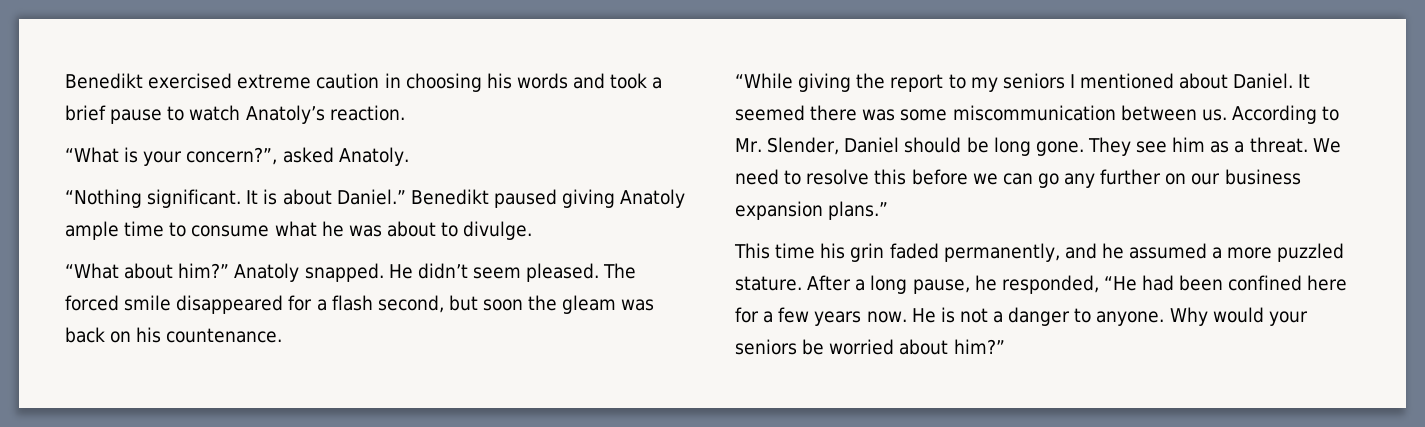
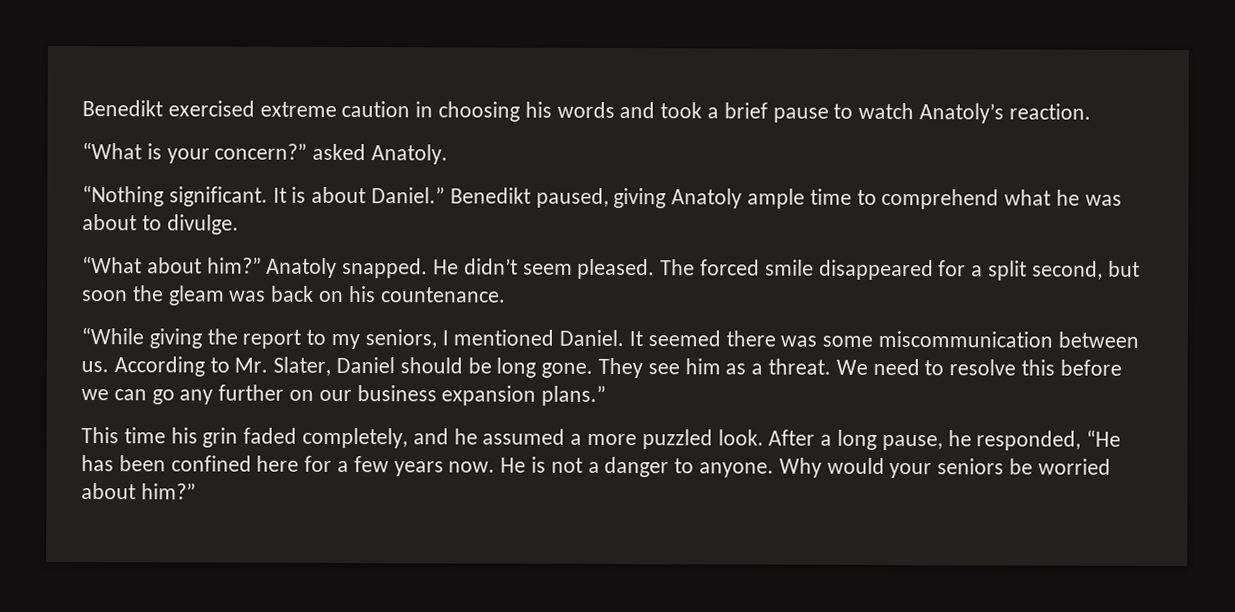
- “What is your concern?”, asked Anatoly.
+ “What is your concern?” asked Anatoly.
- Benedikt paused giving Anatoly ample time to consume what he was about to divulge.
+ Benedikt paused, giving Anatoly ample time to comprehend what he was about to divulge.
- The forced smile disappeared for a flash second, but soon the gleam was back on his countenance.
+ The forced smile disappeared for a split second, but soon the gleam was back on his countenance.
- “While giving the report to my seniors I mentioned about Daniel.
+ “While giving the report to my seniors, I mentioned Daniel.
- According to Mr. Slender, Daniel should be long gone.
+ According to Mr. Slater, Daniel should be long gone.
- This time his grin faded permanently, and he assumed a more puzzled stature.
+ This time his grin faded completely, and he assumed a more puzzled look.
- After a long pause, he responded, “He had been confined here for a few years now.
+ After a long pause, he responded, “He has been confined here for a few years now.

